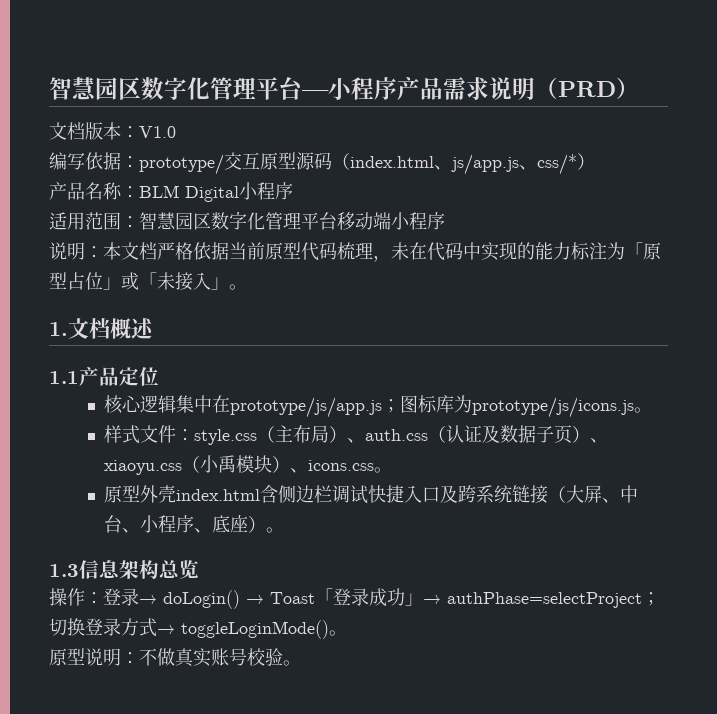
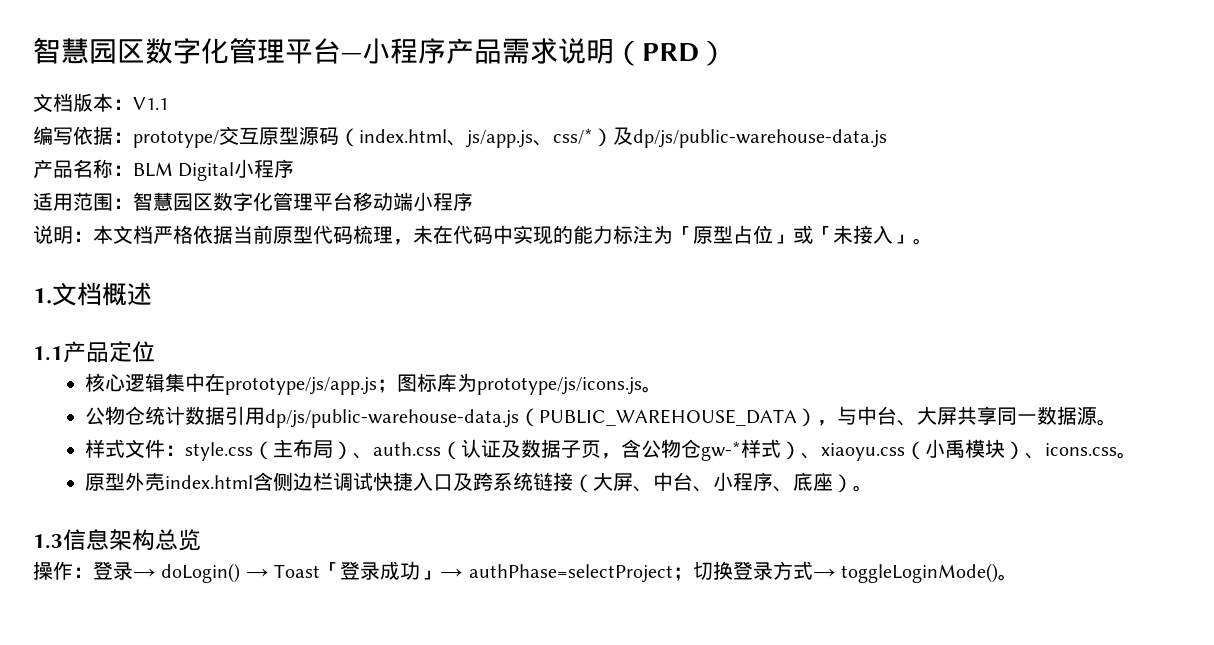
- 文档版本：V1.0
+ 文档版本：V1.1
- 编写依据：prototype/交互原型源码（index.html、js/app.js、css/*）
+ 编写依据：prototype/交互原型源码（index.html、js/app.js、css/*）及dp/js/public-warehouse-data.js
+ 公物仓统计数据引用dp/js/public-warehouse-data.js（PUBLIC_WAREHOUSE_DATA），与中台、大屏共享同一数据源。
- 样式文件：style.css（主布局）、auth.css（认证及数据子页）、xiaoyu.css（小禹模块）、icons.css。
+ 样式文件：style.css（主布局）、auth.css（认证及数据子页，含公物仓gw-*样式）、xiaoyu.css（小禹模块）、icons.css。
- 原型说明：不做真实账号校验。

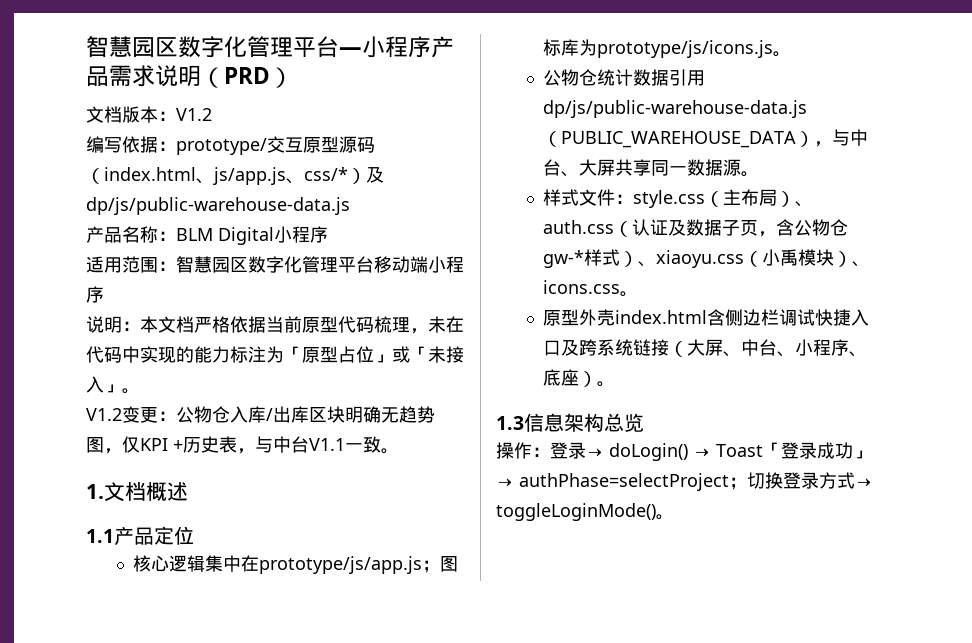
- 文档版本：V1.1
+ 文档版本：V1.2
+ V1.2变更：公物仓入库/出库区块明确无趋势图，仅KPI +历史表，与中台V1.1一致。

